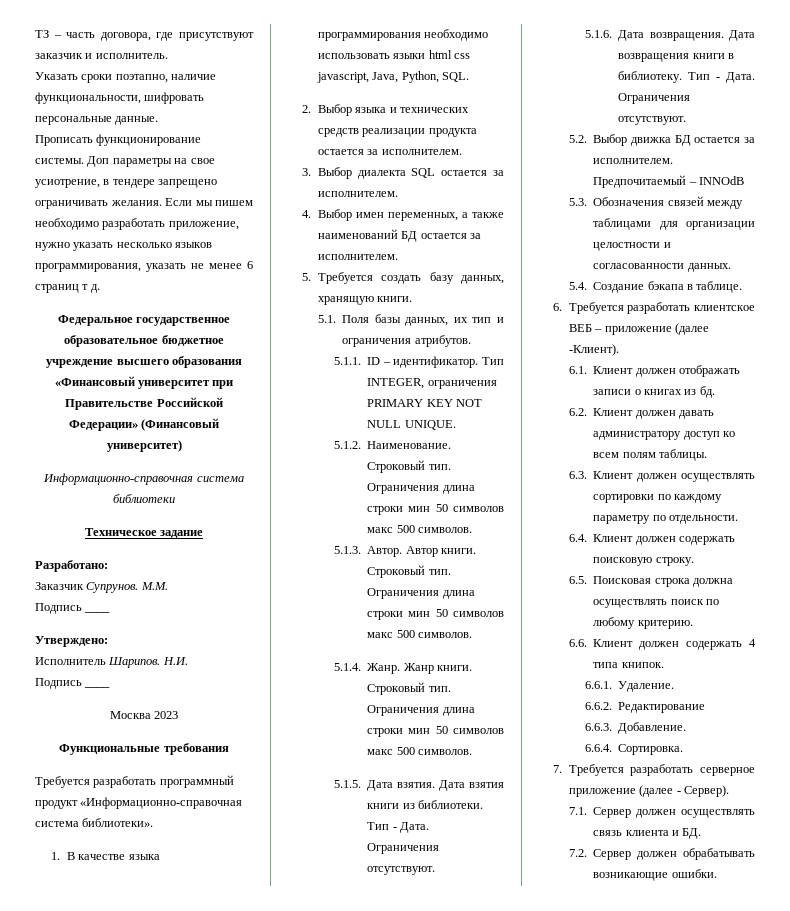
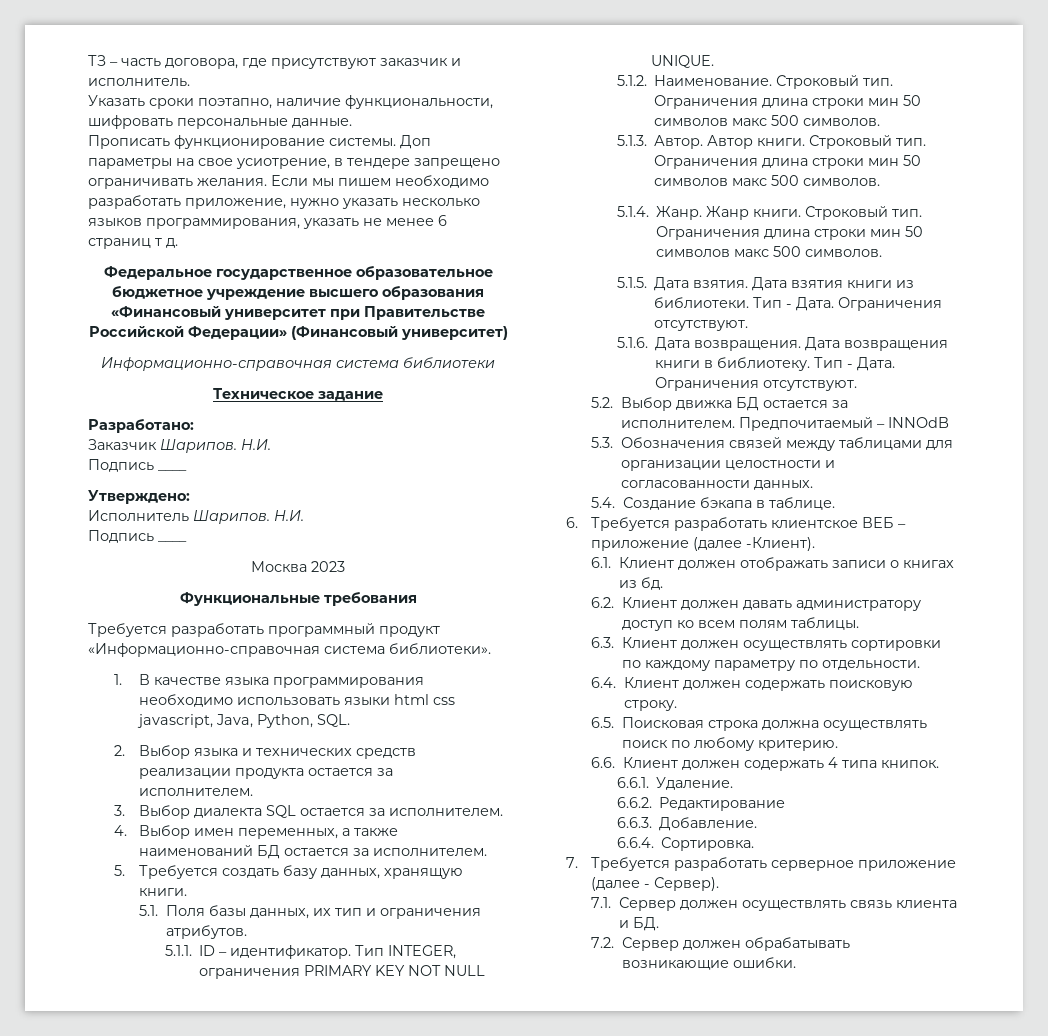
- Заказчик Супрунов. М.М.
+ Заказчик Шарипов. Н.И.

